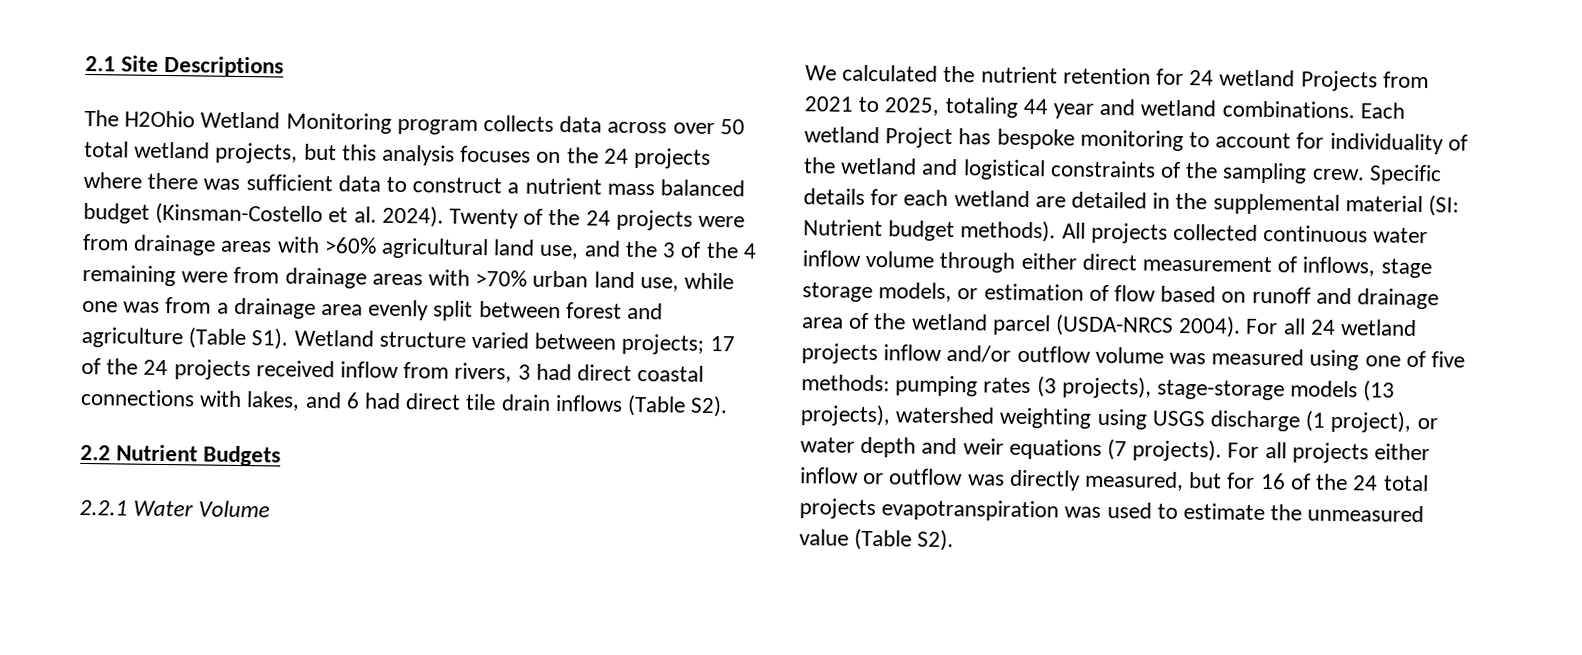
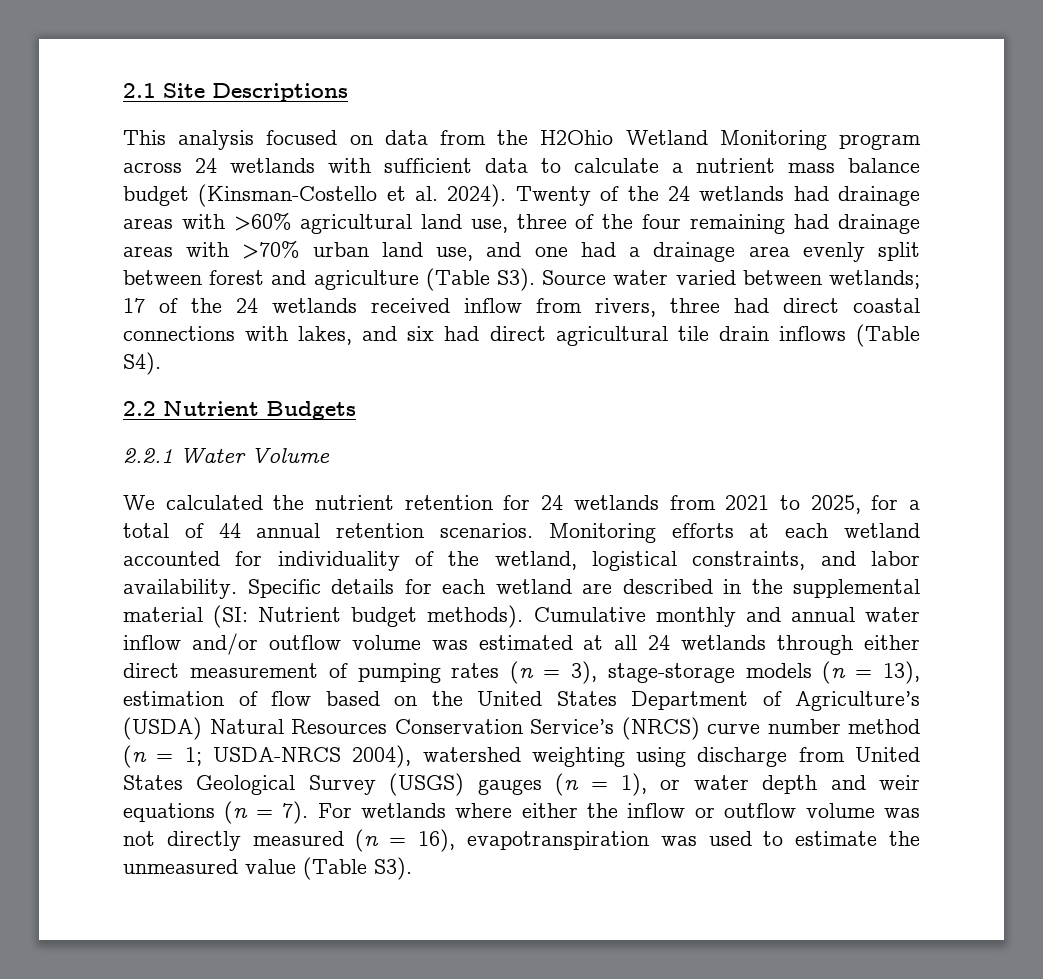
- The H2Ohio Wetland Monitoring program collects data across over 50 total wetland projects, but this analysis focuses on the 24 projects where there was sufficient data to construct a nutrient mass balanced budget (Kinsman-Costello et al. 2024).
+ This analysis focused on data from the H2Ohio Wetland Monitoring program across 24 wetlands with sufficient data to calculate a nutrient mass balance budget (Kinsman-Costello et al. 2024).
- Twenty of the 24 projects were from drainage areas with >60% agricultural land use, and the 3 of the 4 remaining were from drainage areas with >70% urban land use, while one was from a drainage area evenly split between forest and agriculture (Table S1). Wetland structure varied between projects; 17 of the 24 projects received inflow from rivers, 3 had direct coastal connections with lakes, and 6 had direct tile drain inflows (Table S2).
+ Twenty of the 24 wetlands had drainage areas with >60% agricultural land use, three of the four remaining had drainage areas with >70% urban land use, and one had a drainage area evenly split between forest and agriculture (Table S3). Source water varied between wetlands; 17 of the 24 wetlands received inflow from rivers, three had direct coastal connections with lakes, and six had direct agricultural tile drain inflows (Table S4).
- We calculated the nutrient retention for 24 wetland Projects from 2021 to 2025, totaling 44 year and wetland combinations. Each wetland Project has bespoke monitoring to account for individuality of the wetland and logistical constraints of the sampling crew.
+ We calculated the nutrient retention for 24 wetlands from 2021 to 2025, for a total of 44 annual retention scenarios. Monitoring efforts at each wetland accounted for individuality of the wetland, logistical constraints, and labor availability.
- Specific details for each wetland are detailed in the supplemental material (SI: Nutrient budget methods).
+ Specific details for each wetland are described in the supplemental material (SI: Nutrient budget methods).
- All projects collected continuous water inflow volume through either direct measurement of inflows, stage storage models, or estimation of flow based on runoff and drainage area of the wetland parcel (USDA-NRCS 2004). For all 24 wetland projects inflow and/or outflow volume was measured using one of five methods: pumping rates (3 projects), stage-storage models (13 projects), watershed weighting using USGS discharge (1 project), or water depth and weir equations (7 projects). For all projects either inflow or outflow was directly measured, but for 16 of the 24 total projects evapotranspiration was used to estimate the unmeasured value (Table S2).
+ Cumulative monthly and annual water inflow and/or outflow volume was estimated at all 24 wetlands through either direct measurement of pumping rates (n = 3), stage-storage models (n = 13), estimation of flow based on the United States Department of Agriculture’s (USDA) Natural Resources Conservation Service’s (NRCS) curve number method (n = 1; USDA-NRCS 2004), watershed weighting using discharge from United States Geological Survey (USGS) gauges (n = 1), or water depth and weir equations (n = 7). For wetlands where either the inflow or outflow volume was not directly measured (n = 16), evapotranspiration was used to estimate the unmeasured value (Table S3).

